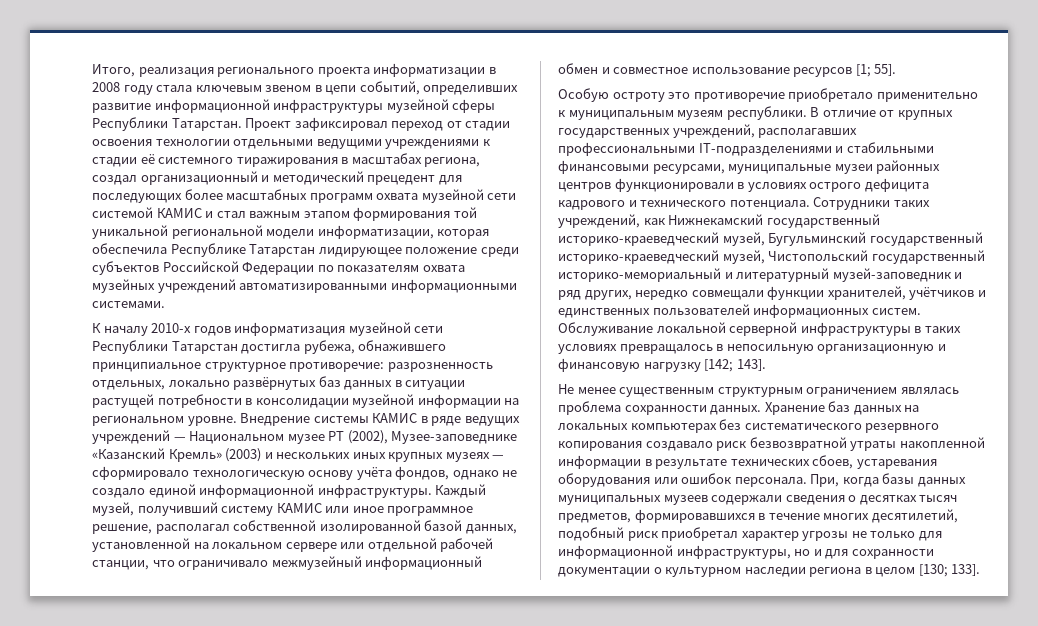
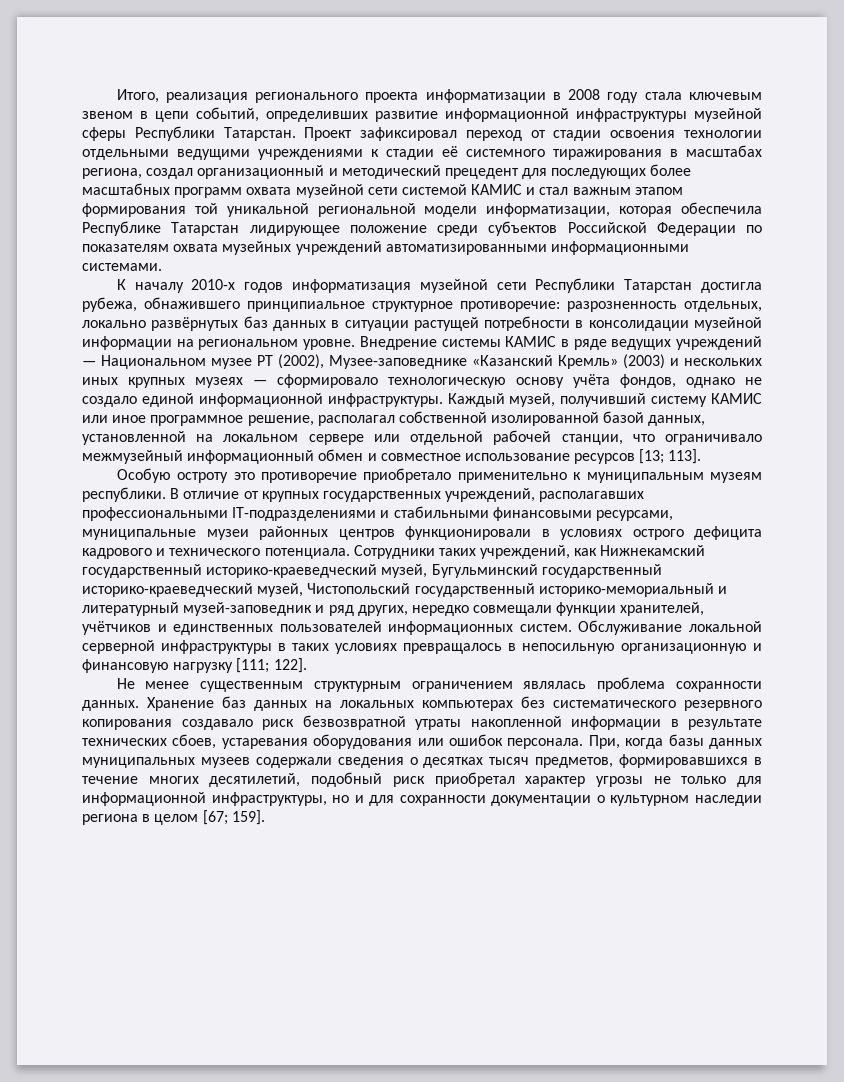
- Каждый музей, получивший систему КАМИС или иное программное решение, располагал собственной изолированной базой данных, установленной на локальном сервере или отдельной рабочей станции, что ограничивало межмузейный информационный обмен и совместное использование ресурсов [1; 55].
+ Каждый музей, получивший систему КАМИС или иное программное решение, располагал собственной изолированной базой данных, установленной на локальном сервере или отдельной рабочей станции, что ограничивало межмузейный информационный обмен и совместное использование ресурсов [13; 113].
- Обслуживание локальной серверной инфраструктуры в таких условиях превращалось в непосильную организационную и финансовую нагрузку [142; 143].
+ Обслуживание локальной серверной инфраструктуры в таких условиях превращалось в непосильную организационную и финансовую нагрузку [111; 122].
- При, когда базы данных муниципальных музеев содержали сведения о десятках тысяч предметов, формировавшихся в течение многих десятилетий, подобный риск приобретал характер угрозы не только для информационной инфраструктуры, но и для сохранности документации о культурном наследии региона в целом [130; 133].
+ При, когда базы данных муниципальных музеев содержали сведения о десятках тысяч предметов, формировавшихся в течение многих десятилетий, подобный риск приобретал характер угрозы не только для информационной инфраструктуры, но и для сохранности документации о культурном наследии региона в целом [67; 159].

